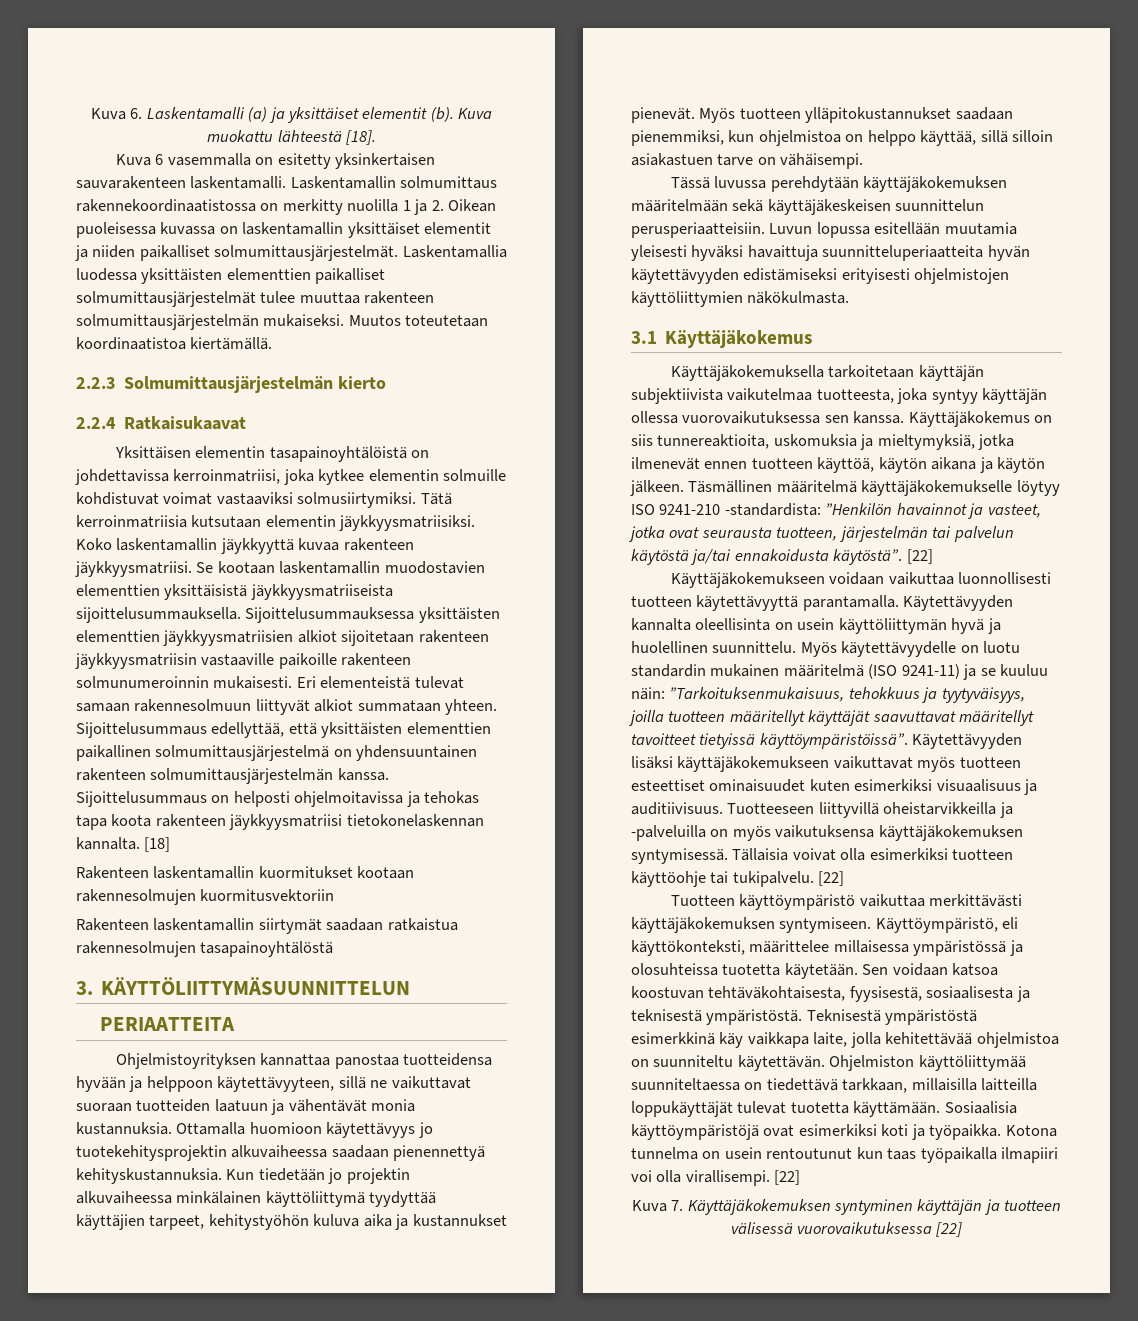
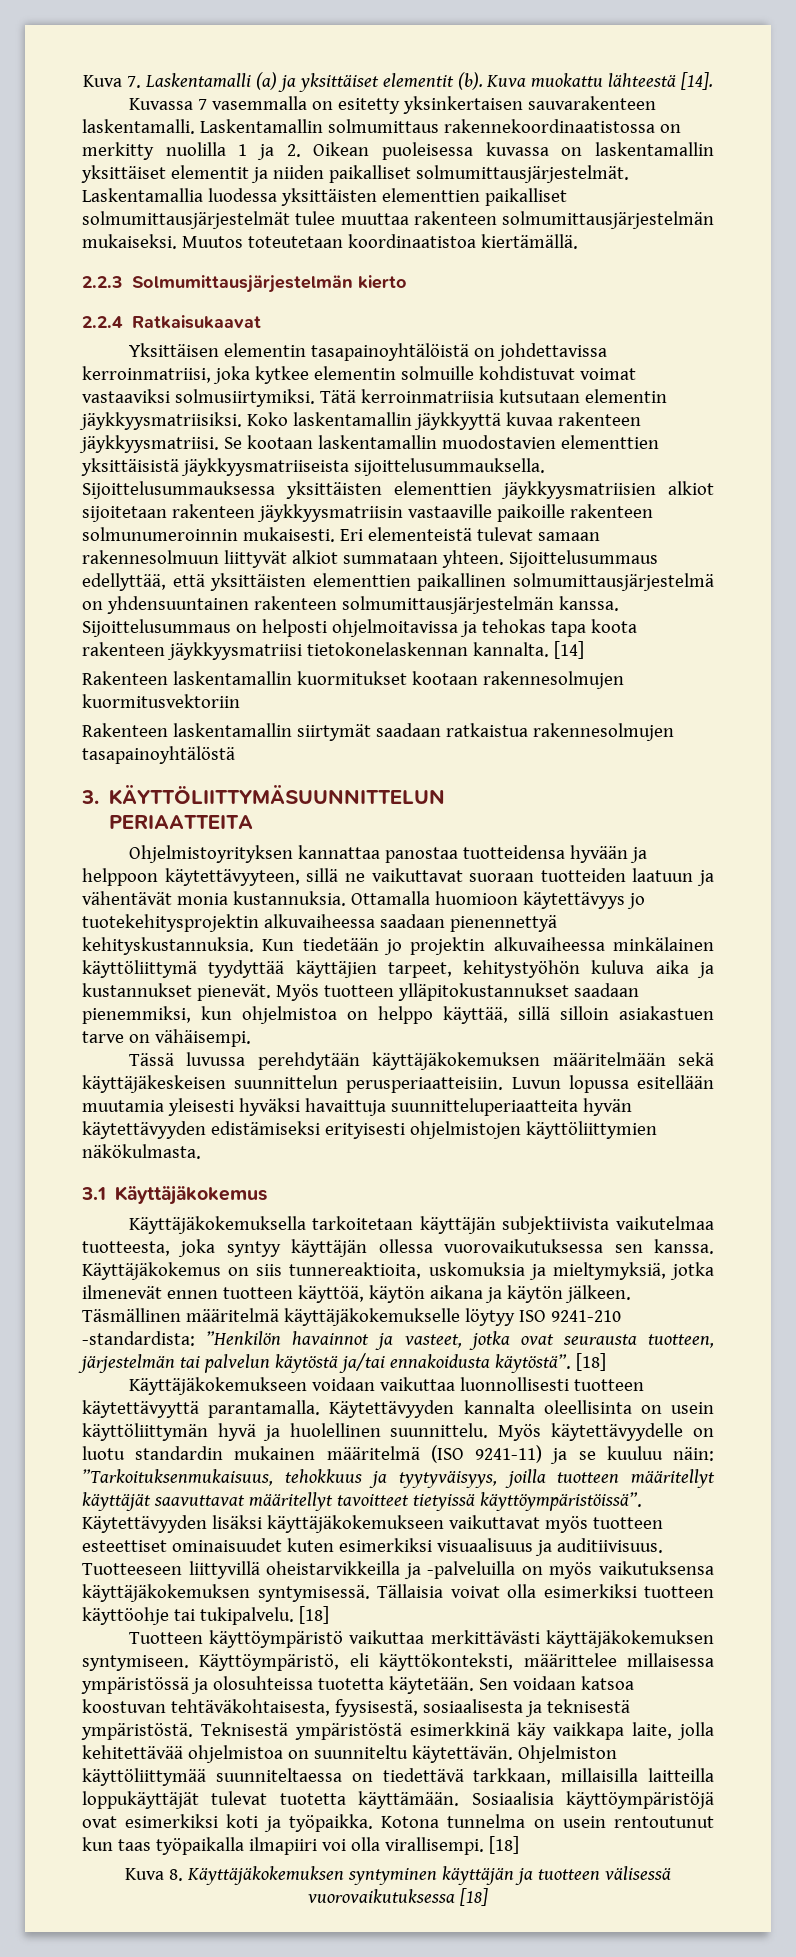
- Kuva 6. Laskentamalli (a) ja yksittäiset elementit (b).
+ Kuva 7. Laskentamalli (a) ja yksittäiset elementit (b).
- Kuva muokattu lähteestä [18].
- Kuva 6 vasemmalla on esitetty yksinkertaisen sauvarakenteen laskentamalli.
+ Kuva muokattu lähteestä [14].
+ Kuvassa 7 vasemmalla on esitetty yksinkertaisen sauvarakenteen laskentamalli.
- [18]
+ [14]
- Täsmällinen määritelmä käyttäjäkokemukselle löytyy ISO 9241-210 -standardista: ”Henkilön havainnot ja vasteet, jotka ovat seurausta tuotteen, järjestelmän tai palvelun käytöstä ja/tai ennakoidusta käytöstä”. [22]
+ Täsmällinen määritelmä käyttäjäkokemukselle löytyy ISO 9241-210 -standardista: ”Henkilön havainnot ja vasteet, jotka ovat seurausta tuotteen, järjestelmän tai palvelun käytöstä ja/tai ennakoidusta käytöstä”. [18]
- Tällaisia voivat olla esimerkiksi tuotteen käyttöohje tai tukipalvelu. [22]
+ Tällaisia voivat olla esimerkiksi tuotteen käyttöohje tai tukipalvelu. [18]
- Kotona tunnelma on usein rentoutunut kun taas työpaikalla ilmapiiri voi olla virallisempi. [22]
- Kuva 7. Käyttäjäkokemuksen syntyminen käyttäjän ja tuotteen välisessä vuorovaikutuksessa [22]
+ Kotona tunnelma on usein rentoutunut kun taas työpaikalla ilmapiiri voi olla virallisempi. [18]
+ Kuva 8. Käyttäjäkokemuksen syntyminen käyttäjän ja tuotteen välisessä vuorovaikutuksessa [18]

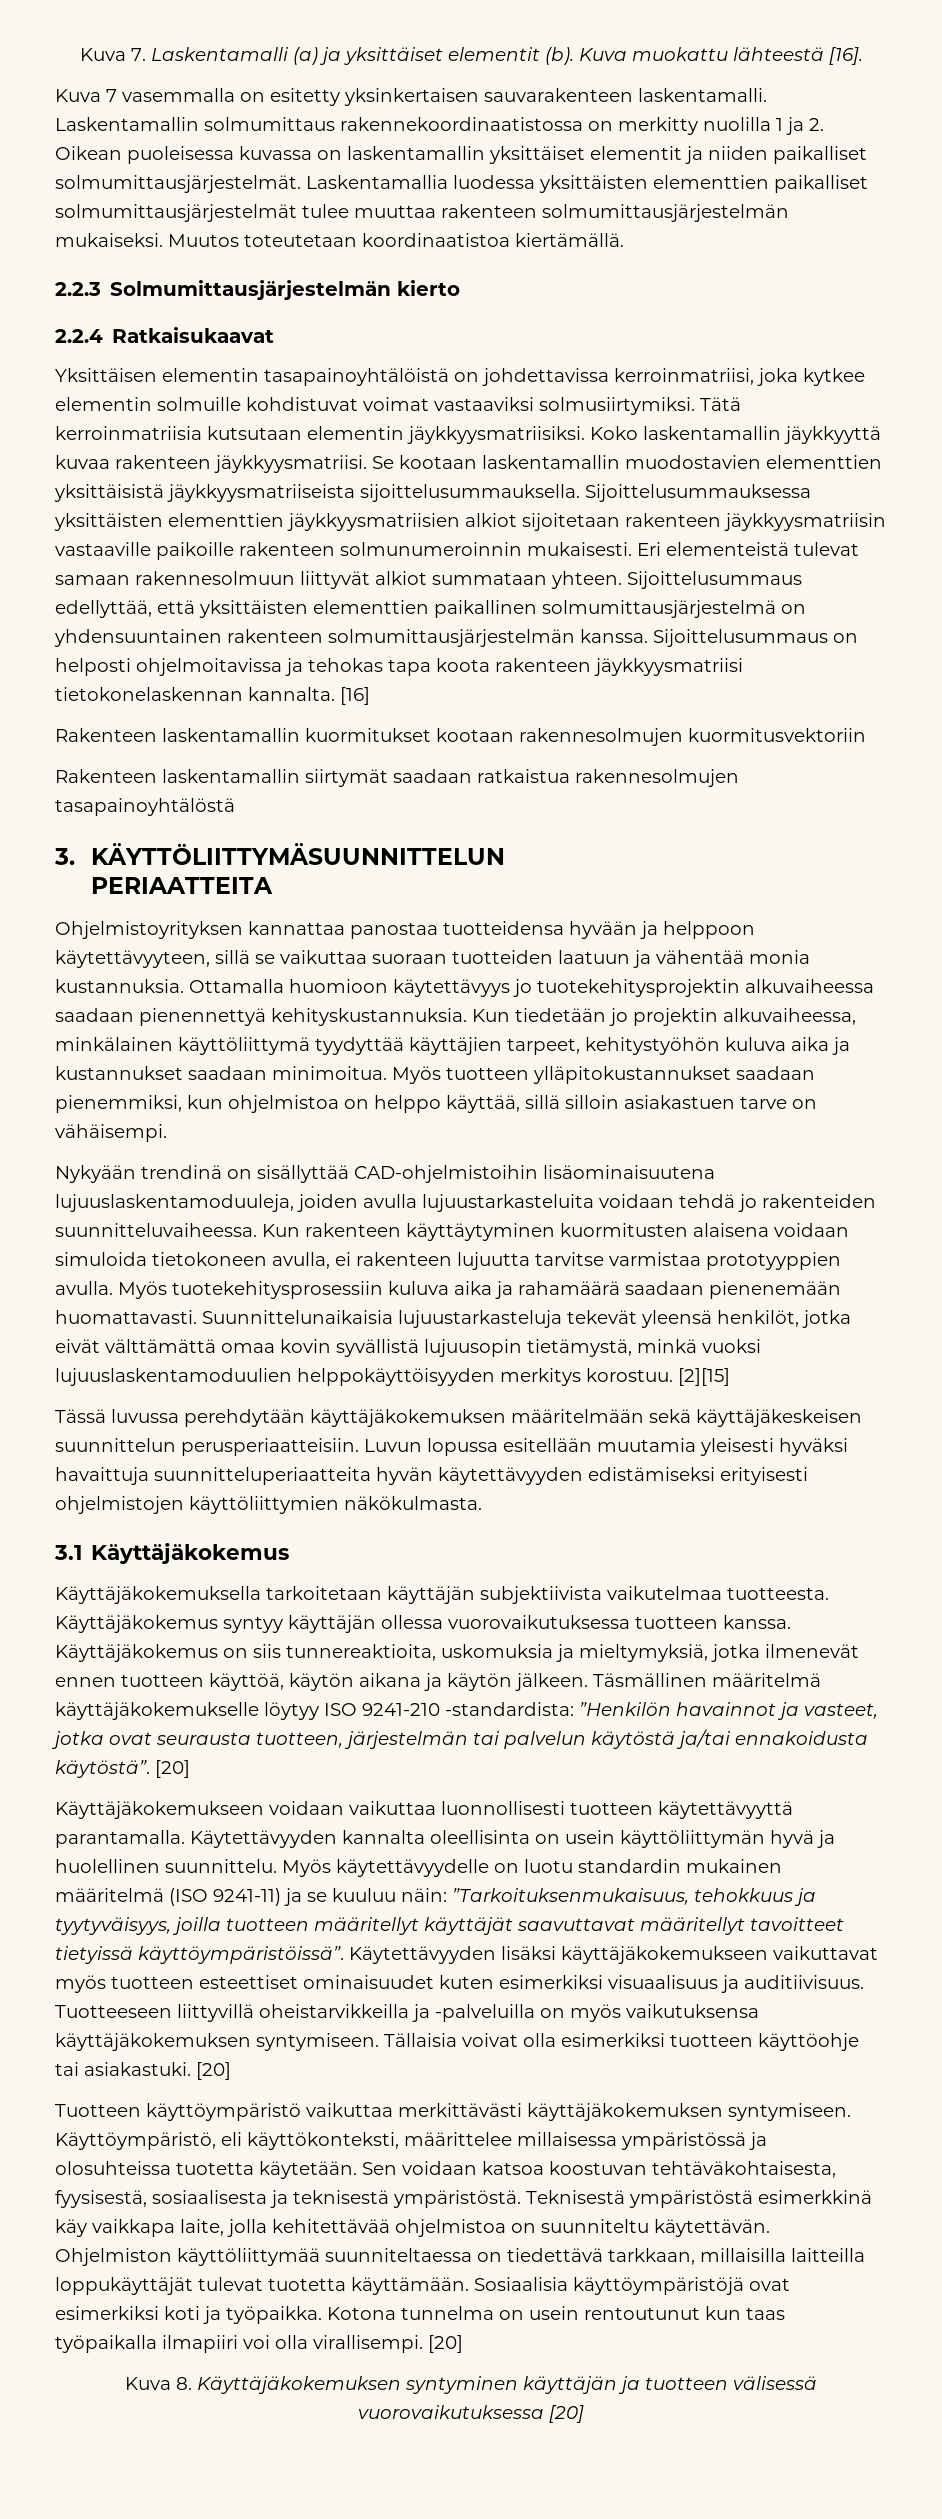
- Kuva muokattu lähteestä [14].
- Kuvassa 7 vasemmalla on esitetty yksinkertaisen sauvarakenteen laskentamalli.
+ Kuva muokattu lähteestä [16].
+ Kuva 7 vasemmalla on esitetty yksinkertaisen sauvarakenteen laskentamalli.
- [14]
+ [16]
- Ohjelmistoyrityksen kannattaa panostaa tuotteidensa hyvään ja helppoon käytettävyyteen, sillä ne vaikuttavat suoraan tuotteiden laatuun ja vähentävät monia kustannuksia.
+ Ohjelmistoyrityksen kannattaa panostaa tuotteidensa hyvään ja helppoon käytettävyyteen, sillä se vaikuttaa suoraan tuotteiden laatuun ja vähentää monia kustannuksia.
- Kun tiedetään jo projektin alkuvaiheessa minkälainen käyttöliittymä tyydyttää käyttäjien tarpeet, kehitystyöhön kuluva aika ja kustannukset pienevät.
+ Kun tiedetään jo projektin alkuvaiheessa, minkälainen käyttöliittymä tyydyttää käyttäjien tarpeet, kehitystyöhön kuluva aika ja kustannukset saadaan minimoitua.
+ Nykyään trendinä on sisällyttää CAD-ohjelmistoihin lisäominaisuutena lujuuslaskentamoduuleja, joiden avulla lujuustarkasteluita voidaan tehdä jo rakenteiden suunnitteluvaiheessa. Kun rakenteen käyttäytyminen kuormitusten alaisena voidaan simuloida tietokoneen avulla, ei rakenteen lujuutta tarvitse varmistaa prototyyppien avulla. Myös tuotekehitysprosessiin kuluva aika ja rahamäärä saadaan pienenemään huomattavasti. Suunnittelunaikaisia lujuustarkasteluja tekevät yleensä henkilöt, jotka eivät välttämättä omaa kovin syvällistä lujuusopin tietämystä, minkä vuoksi lujuuslaskentamoduulien helppokäyttöisyyden merkitys korostuu. [2][15]
- Käyttäjäkokemuksella tarkoitetaan käyttäjän subjektiivista vaikutelmaa tuotteesta, joka syntyy käyttäjän ollessa vuorovaikutuksessa sen kanssa.
+ Käyttäjäkokemuksella tarkoitetaan käyttäjän subjektiivista vaikutelmaa tuotteesta. Käyttäjäkokemus syntyy käyttäjän ollessa vuorovaikutuksessa tuotteen kanssa.
- Täsmällinen määritelmä käyttäjäkokemukselle löytyy ISO 9241-210 -standardista: ”Henkilön havainnot ja vasteet, jotka ovat seurausta tuotteen, järjestelmän tai palvelun käytöstä ja/tai ennakoidusta käytöstä”. [18]
+ Täsmällinen määritelmä käyttäjäkokemukselle löytyy ISO 9241-210 -standardista: ”Henkilön havainnot ja vasteet, jotka ovat seurausta tuotteen, järjestelmän tai palvelun käytöstä ja/tai ennakoidusta käytöstä”. [20]
- Tuotteeseen liittyvillä oheistarvikkeilla ja -palveluilla on myös vaikutuksensa käyttäjäkokemuksen syntymisessä.
+ Tuotteeseen liittyvillä oheistarvikkeilla ja -palveluilla on myös vaikutuksensa käyttäjäkokemuksen syntymiseen.
- Tällaisia voivat olla esimerkiksi tuotteen käyttöohje tai tukipalvelu. [18]
+ Tällaisia voivat olla esimerkiksi tuotteen käyttöohje tai asiakastuki. [20]
- Kotona tunnelma on usein rentoutunut kun taas työpaikalla ilmapiiri voi olla virallisempi. [18]
+ Kotona tunnelma on usein rentoutunut kun taas työpaikalla ilmapiiri voi olla virallisempi. [20]
- Kuva 8. Käyttäjäkokemuksen syntyminen käyttäjän ja tuotteen välisessä vuorovaikutuksessa [18]
+ Kuva 8. Käyttäjäkokemuksen syntyminen käyttäjän ja tuotteen välisessä vuorovaikutuksessa [20]

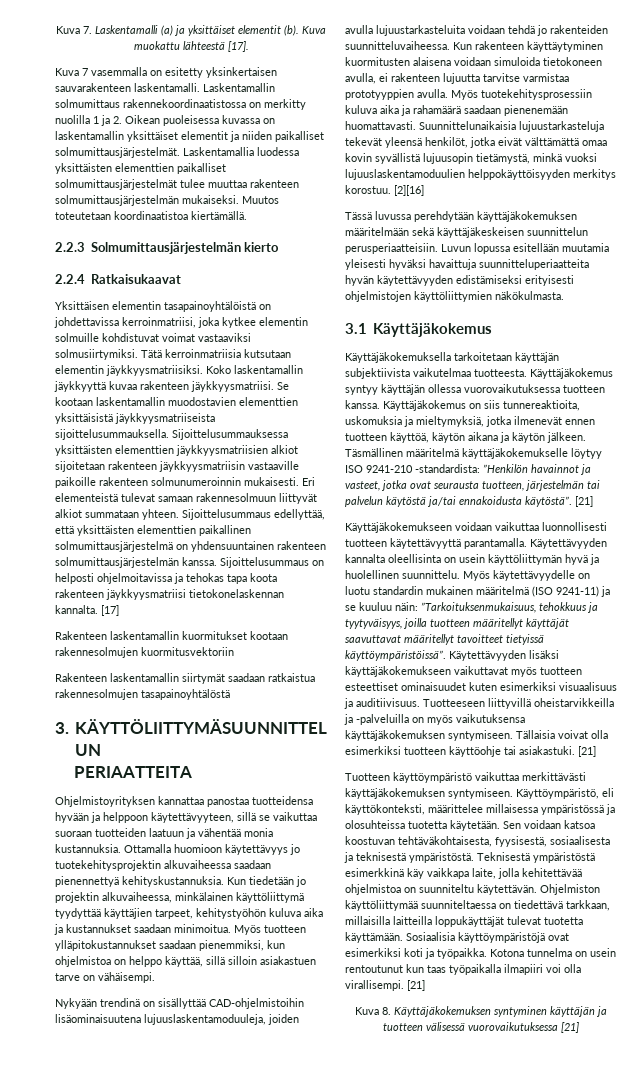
- Kuva muokattu lähteestä [16].
+ Kuva muokattu lähteestä [17].
- [16]
+ [17]
- [2][15]
+ [2][16]
- Täsmällinen määritelmä käyttäjäkokemukselle löytyy ISO 9241-210 -standardista: ”Henkilön havainnot ja vasteet, jotka ovat seurausta tuotteen, järjestelmän tai palvelun käytöstä ja/tai ennakoidusta käytöstä”. [20]
+ Täsmällinen määritelmä käyttäjäkokemukselle löytyy ISO 9241-210 -standardista: ”Henkilön havainnot ja vasteet, jotka ovat seurausta tuotteen, järjestelmän tai palvelun käytöstä ja/tai ennakoidusta käytöstä”. [21]
- Tällaisia voivat olla esimerkiksi tuotteen käyttöohje tai asiakastuki. [20]
+ Tällaisia voivat olla esimerkiksi tuotteen käyttöohje tai asiakastuki. [21]
- Kotona tunnelma on usein rentoutunut kun taas työpaikalla ilmapiiri voi olla virallisempi. [20]
+ Kotona tunnelma on usein rentoutunut kun taas työpaikalla ilmapiiri voi olla virallisempi. [21]
- Kuva 8. Käyttäjäkokemuksen syntyminen käyttäjän ja tuotteen välisessä vuorovaikutuksessa [20]
+ Kuva 8. Käyttäjäkokemuksen syntyminen käyttäjän ja tuotteen välisessä vuorovaikutuksessa [21]

